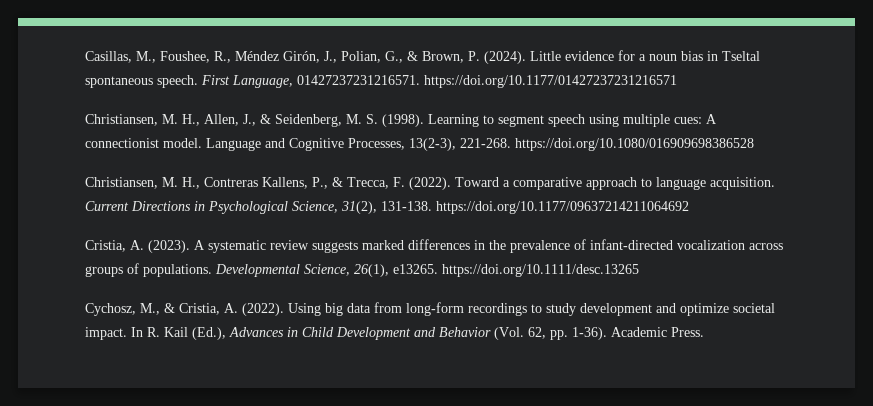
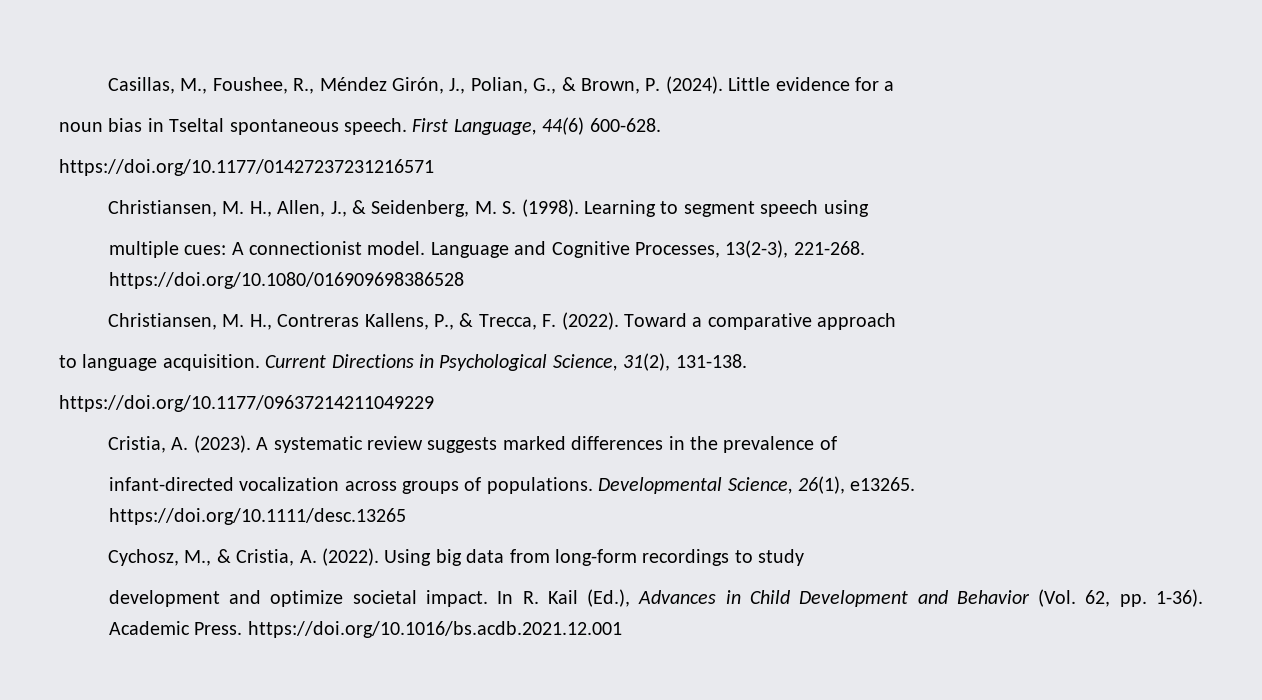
- Little evidence for a noun bias in Tseltal spontaneous speech.
+ Little evidence for a
+ noun bias in Tseltal spontaneous speech.
- First Language, 01427237231216571. https://doi.org/10.1177/01427237231216571
+ First Language, 44(6) 600-628.
+ https://doi.org/10.1177/01427237231216571
- Learning to segment speech using multiple cues: A connectionist model.
+ Learning to segment speech using
+ multiple cues: A connectionist model.
- Toward a comparative approach to language acquisition.
+ Toward a comparative approach
+ to language acquisition.
- Current Directions in Psychological Science, 31(2), 131-138. https://doi.org/10.1177/09637214211064692
+ Current Directions in Psychological Science, 31(2), 131-138.
+ https://doi.org/10.1177/09637214211049229
- A systematic review suggests marked differences in the prevalence of infant-directed vocalization across groups of populations.
+ A systematic review suggests marked differences in the prevalence of
+ infant-directed vocalization across groups of populations.
- Using big data from long-form recordings to study development and optimize societal impact.
+ Using big data from long-form recordings to study
+ development and optimize societal impact.
- Academic Press.
+ Academic Press. https://doi.org/10.1016/bs.acdb.2021.12.001

